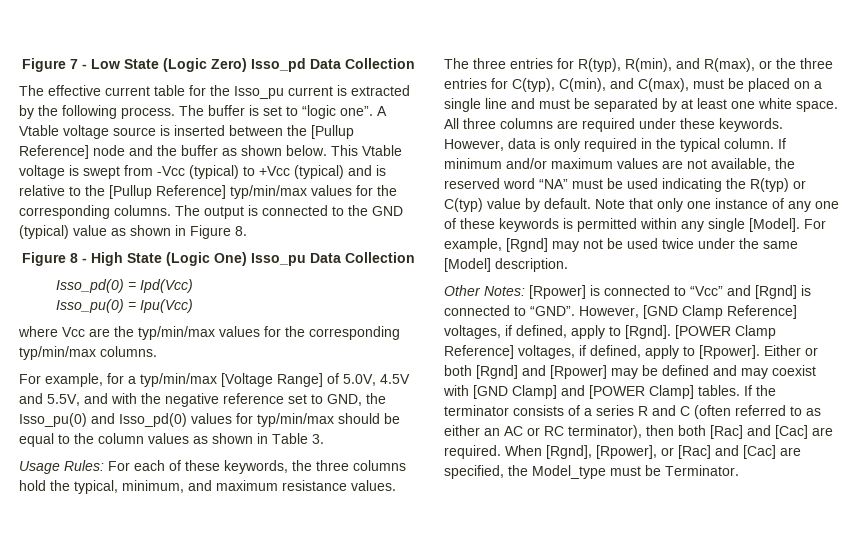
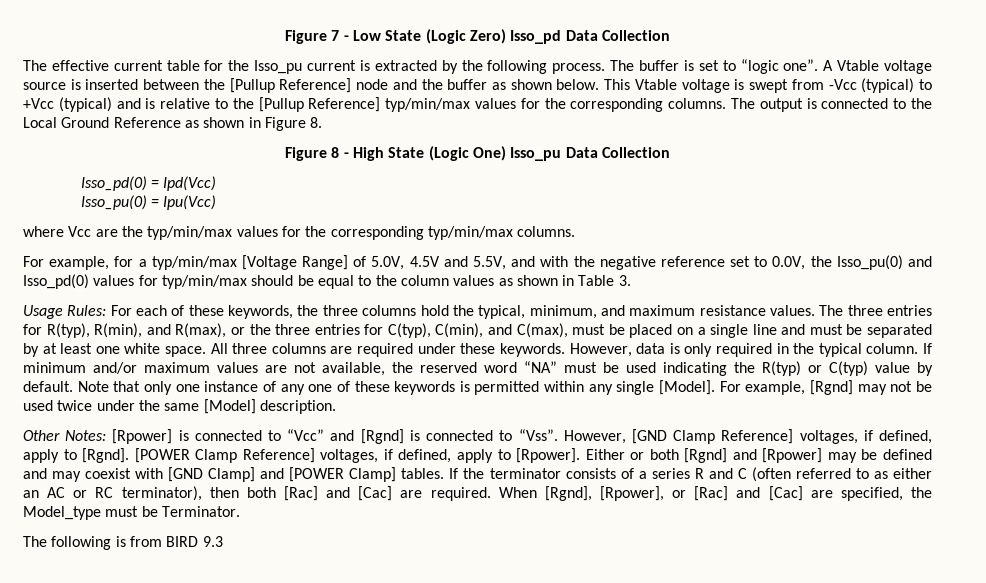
- The output is connected to the GND (typical) value as shown in Figure 8.
+ The output is connected to the Local Ground Reference as shown in Figure 8.
- For example, for a typ/min/max [Voltage Range] of 5.0V, 4.5V and 5.5V, and with the negative reference set to GND, the Isso_pu(0) and Isso_pd(0) values for typ/min/max should be equal to the column values as shown in Table 3.
+ For example, for a typ/min/max [Voltage Range] of 5.0V, 4.5V and 5.5V, and with the negative reference set to 0.0V, the Isso_pu(0) and Isso_pd(0) values for typ/min/max should be equal to the column values as shown in Table 3.
- Other Notes: [Rpower] is connected to “Vcc” and [Rgnd] is connected to “GND”.
+ Other Notes: [Rpower] is connected to “Vcc” and [Rgnd] is connected to “Vss”.
+ The following is from BIRD 9.3

